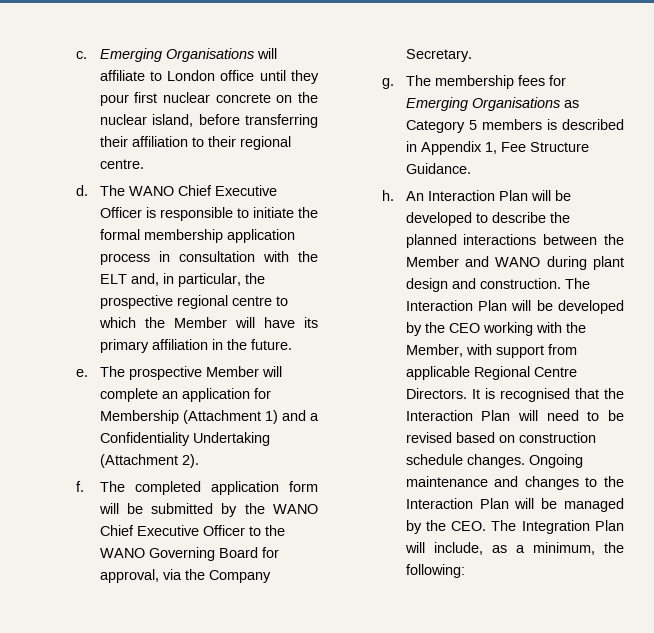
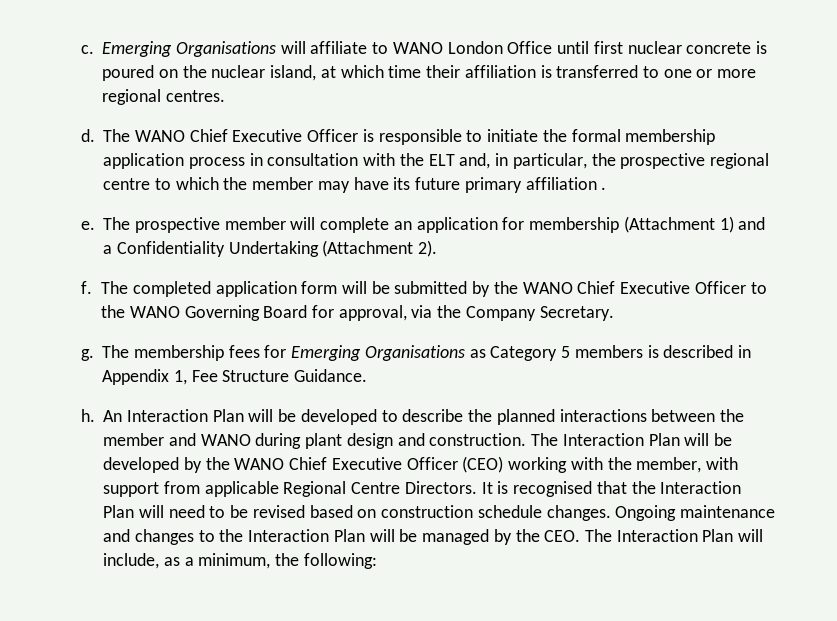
- Emerging Organisations will affiliate to London office until they pour first nuclear concrete on the nuclear island, before transferring their affiliation to their regional centre.
+ Emerging Organisations will affiliate to WANO London Office until first nuclear concrete is poured on the nuclear island, at which time their affiliation is transferred to one or more regional centres.
- The WANO Chief Executive Officer is responsible to initiate the formal membership application process in consultation with the ELT and, in particular, the prospective regional centre to which the Member will have its primary affiliation in the future.
+ The WANO Chief Executive Officer is responsible to initiate the formal membership application process in consultation with the ELT and, in particular, the prospective regional centre to which the member may have its future primary affiliation .
- The prospective Member will complete an application for Membership (Attachment 1) and a Confidentiality Undertaking (Attachment 2).
+ The prospective member will complete an application for membership (Attachment 1) and a Confidentiality Undertaking (Attachment 2).
- An Interaction Plan will be developed to describe the planned interactions between the Member and WANO during plant design and construction.
+ An Interaction Plan will be developed to describe the planned interactions between the member and WANO during plant design and construction.
- The Interaction Plan will be developed by the CEO working with the Member, with support from applicable Regional Centre Directors.
+ The Interaction Plan will be developed by the WANO Chief Executive Officer (CEO) working with the member, with support from applicable Regional Centre Directors.
- Ongoing maintenance and changes to the Interaction Plan will be managed by the CEO. The Integration Plan will include, as a minimum, the following:
+ Ongoing maintenance and changes to the Interaction Plan will be managed by the CEO. The Interaction Plan will include, as a minimum, the following:

